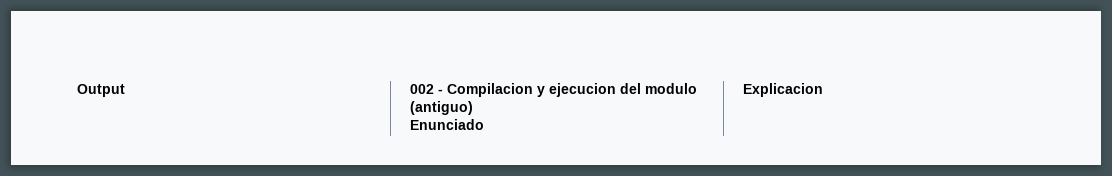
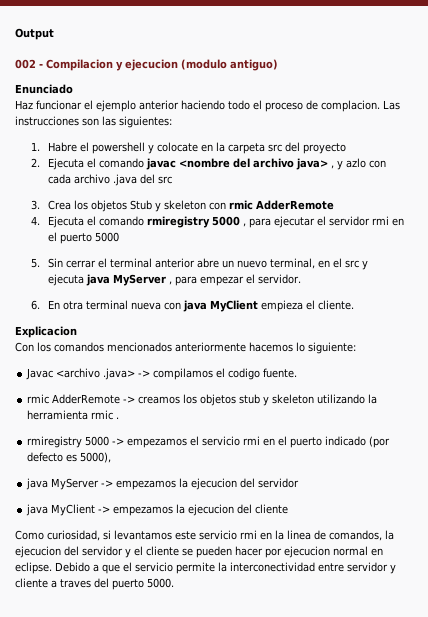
- 002 - Compilacion y ejecucion del modulo (antiguo)
+ 002 - Compilacion y ejecucion (modulo antiguo)
  Enunciado
+ Haz funcionar el ejemplo anterior haciendo todo el proceso de complacion. Las instrucciones son las siguientes:
+ 1. Habre el powershell y colocate en la carpeta src del proyecto
+ 2. Ejecuta el comando javac <nombre del archivo java> , y azlo con cada archivo .java del src
+ 3. Crea los objetos Stub y skeleton con rmic AdderRemote
+ 4. Ejecuta el comando rmiregistry 5000 , para ejecutar el servidor rmi en el puerto 5000
+ 5. Sin cerrar el terminal anterior abre un nuevo terminal, en el src y ejecuta java MyServer , para empezar el servidor.
+ 6. En otra terminal nueva con java MyClient empieza el cliente.
  Explicacion
+ Con los comandos mencionados anteriormente hacemos lo siguiente:
+ Javac <archivo .java> -> compilamos el codigo fuente.
+ rmic AdderRemote -> creamos los objetos stub y skeleton utilizando la herramienta rmic .
+ rmiregistry 5000 -> empezamos el servicio rmi en el puerto indicado (por defecto es 5000),
+ java MyServer -> empezamos la ejecucion del servidor
+ java MyClient -> empezamos la ejecucion del cliente
+ Como curiosidad, si levantamos este servicio rmi en la linea de comandos, la ejecucion del servidor y el cliente se pueden hacer por ejecucion normal en eclipse. Debido a que el servicio permite la interconectividad entre servidor y cliente a traves del puerto 5000.

